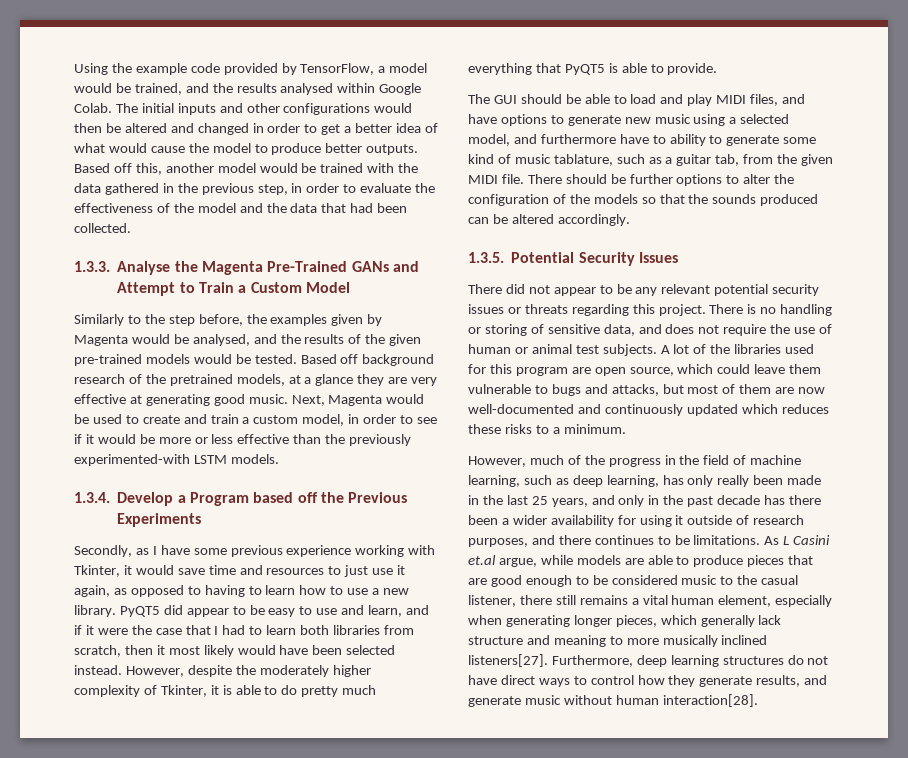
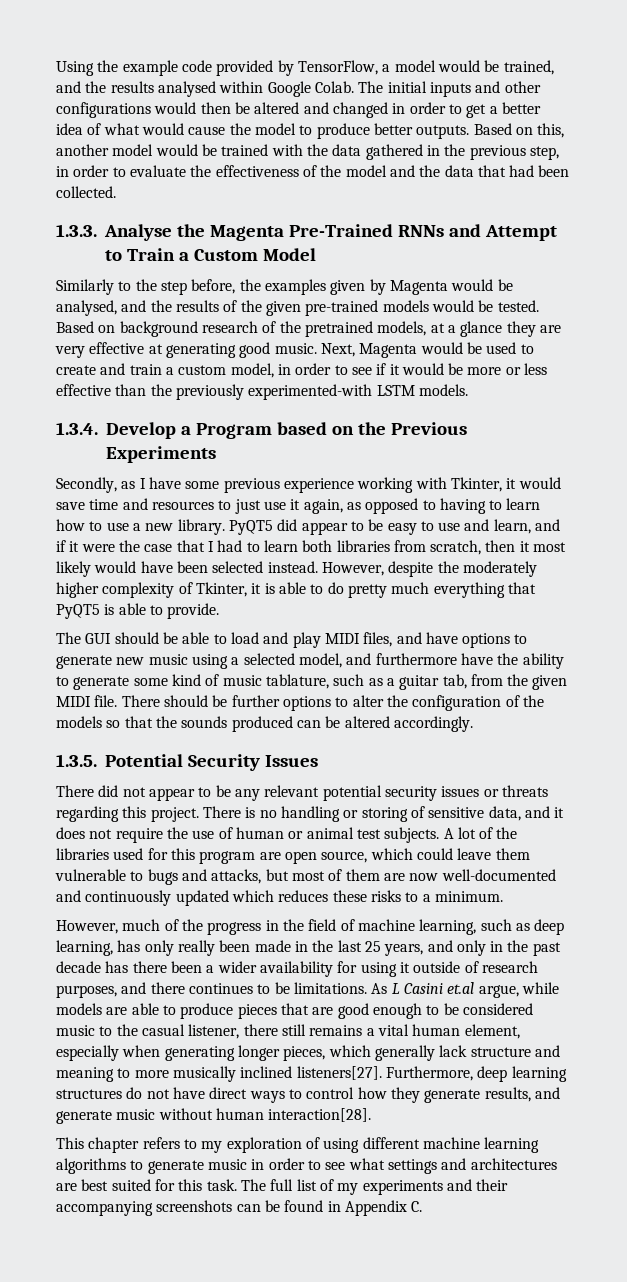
- Based off this, another model would be trained with the data gathered in the previous step, in order to evaluate the effectiveness of the model and the data that had been collected.
+ Based on this, another model would be trained with the data gathered in the previous step, in order to evaluate the effectiveness of the model and the data that had been collected.
- 1.3.3. Analyse the Magenta Pre-Trained GANs and Attempt to Train a Custom Model
+ 1.3.3. Analyse the Magenta Pre-Trained RNNs and Attempt to Train a Custom Model
- Based off background research of the pretrained models, at a glance they are very effective at generating good music.
+ Based on background research of the pretrained models, at a glance they are very effective at generating good music.
- 1.3.4. Develop a Program based off the Previous Experiments
+ 1.3.4. Develop a Program based on the Previous Experiments
- The GUI should be able to load and play MIDI files, and have options to generate new music using a selected model, and furthermore have to ability to generate some kind of music tablature, such as a guitar tab, from the given MIDI file.
+ The GUI should be able to load and play MIDI files, and have options to generate new music using a selected model, and furthermore have the ability to generate some kind of music tablature, such as a guitar tab, from the given MIDI file.
- There is no handling or storing of sensitive data, and does not require the use of human or animal test subjects.
+ There is no handling or storing of sensitive data, and it does not require the use of human or animal test subjects.
+ This chapter refers to my exploration of using different machine learning algorithms to generate music in order to see what settings and architectures are best suited for this task. The full list of my experiments and their accompanying screenshots can be found in Appendix C.

